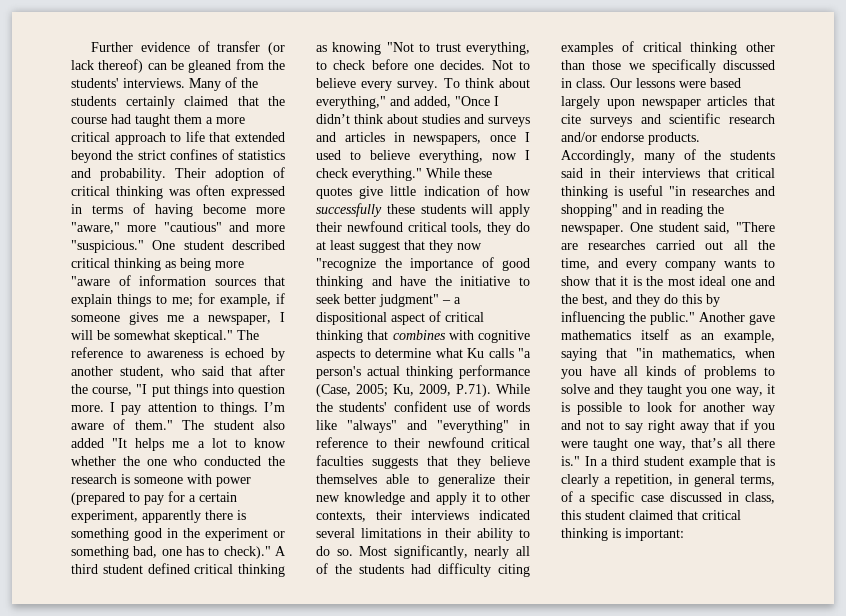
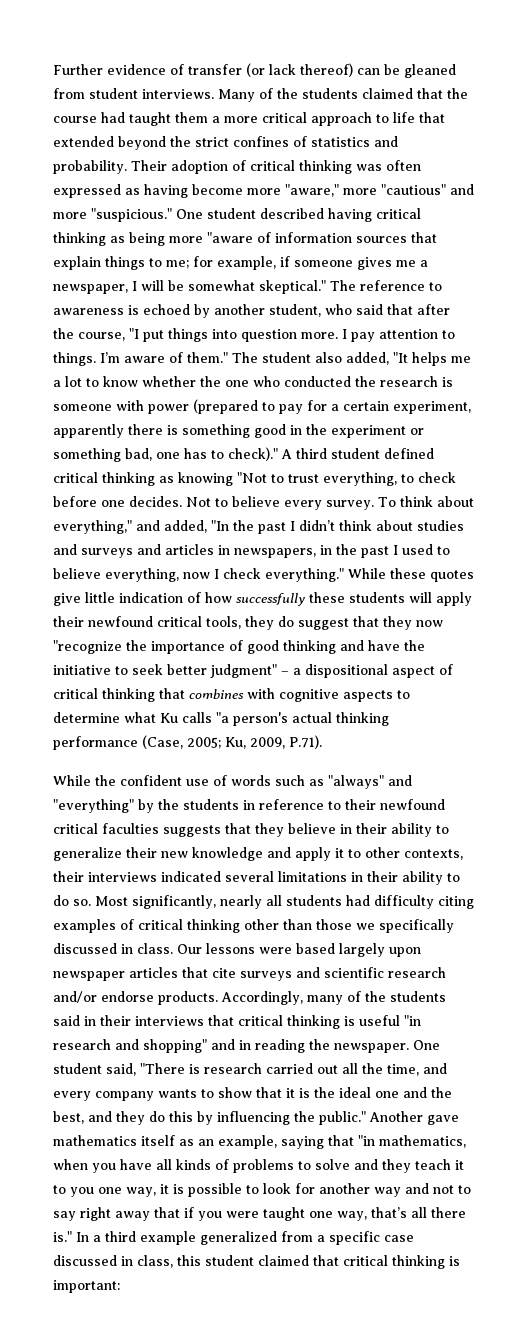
- Further evidence of transfer (or lack thereof) can be gleaned from the students' interviews.
+ Further evidence of transfer (or lack thereof) can be gleaned from student interviews.
- Many of the students certainly claimed that the course had taught them a more critical approach to life that extended beyond the strict confines of statistics and probability.
+ Many of the students claimed that the course had taught them a more critical approach to life that extended beyond the strict confines of statistics and probability.
- Their adoption of critical thinking was often expressed in terms of having become more "aware," more "cautious" and more "suspicious."
+ Their adoption of critical thinking was often expressed as having become more "aware," more "cautious" and more "suspicious."
- One student described critical thinking as being more "aware of information sources that explain things to me; for example, if someone gives me a newspaper, I will be somewhat skeptical."
+ One student described having critical thinking as being more "aware of information sources that explain things to me; for example, if someone gives me a newspaper, I will be somewhat skeptical."
- The student also added "It helps me a lot to know whether the one who conducted the research is someone with power (prepared to pay for a certain experiment, apparently there is something good in the experiment or something bad, one has to check)."
+ The student also added, "It helps me a lot to know whether the one who conducted the research is someone with power (prepared to pay for a certain experiment, apparently there is something good in the experiment or something bad, one has to check)."
- To think about everything," and added, "Once I didn’t think about studies and surveys and articles in newspapers, once I used to believe everything, now I check everything."
+ To think about everything," and added, "In the past I didn’t think about studies and surveys and articles in newspapers, in the past I used to believe everything, now I check everything."
- While these quotes give little indication of how successfully these students will apply their newfound critical tools, they do at least suggest that they now "recognize the importance of good thinking and have the initiative to seek better judgment" – a dispositional aspect of critical thinking that combines with cognitive aspects to determine what Ku calls "a person's actual thinking performance (Case, 2005;
+ While these quotes give little indication of how successfully these students will apply their newfound critical tools, they do suggest that they now "recognize the importance of good thinking and have the initiative to seek better judgment" – a dispositional aspect of critical thinking that combines with cognitive aspects to determine what Ku calls "a person's actual thinking performance (Case, 2005;
- Ku, 2009, P.71). While the students' confident use of words like "always" and "everything" in reference to their newfound critical faculties suggests that they believe themselves able to generalize their new knowledge and apply it to other contexts, their interviews indicated several limitations in their ability to do so.
+ Ku, 2009, P.71).
+ While the confident use of words such as "always" and "everything" by the students in reference to their newfound critical faculties suggests that they believe in their ability to generalize their new knowledge and apply it to other contexts, their interviews indicated several limitations in their ability to do so.
- Most significantly, nearly all of the students had difficulty citing examples of critical thinking other than those we specifically discussed in class.
+ Most significantly, nearly all students had difficulty citing examples of critical thinking other than those we specifically discussed in class.
- Accordingly, many of the students said in their interviews that critical thinking is useful "in researches and shopping" and in reading the newspaper.
+ Accordingly, many of the students said in their interviews that critical thinking is useful "in research and shopping" and in reading the newspaper.
- One student said, "There are researches carried out all the time, and every company wants to show that it is the most ideal one and the best, and they do this by influencing the public."
+ One student said, "There is research carried out all the time, and every company wants to show that it is the ideal one and the best, and they do this by influencing the public."
- Another gave mathematics itself as an example, saying that "in mathematics, when you have all kinds of problems to solve and they taught you one way, it is possible to look for another way and not to say right away that if you were taught one way, that’s all there is."
+ Another gave mathematics itself as an example, saying that "in mathematics, when you have all kinds of problems to solve and they teach it to you one way, it is possible to look for another way and not to say right away that if you were taught one way, that’s all there is."
- In a third student example that is clearly a repetition, in general terms, of a specific case discussed in class, this student claimed that critical thinking is important:
+ In a third example generalized from a specific case discussed in class, this student claimed that critical thinking is important:

